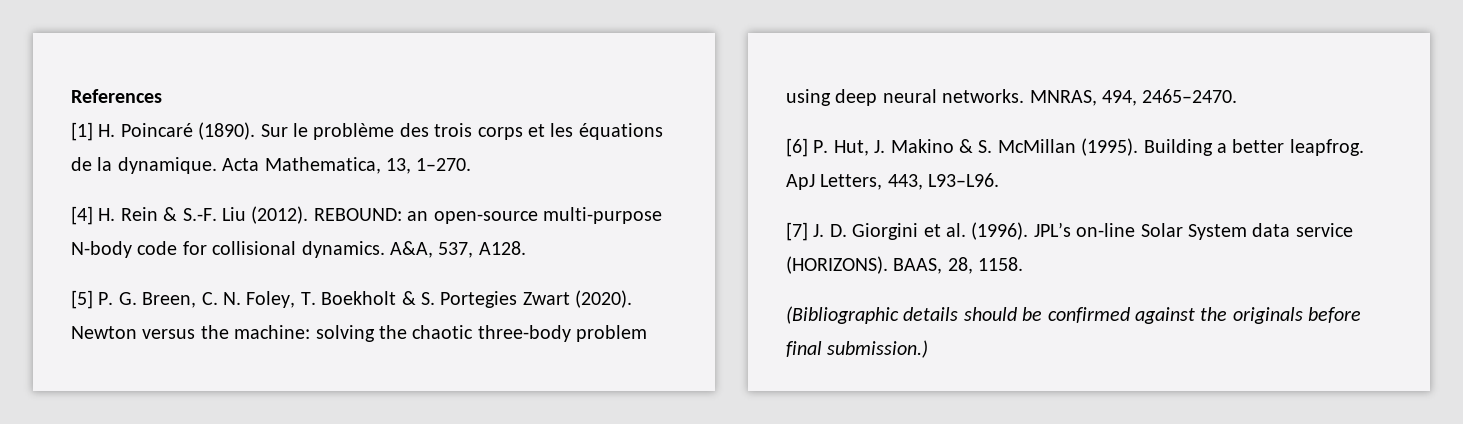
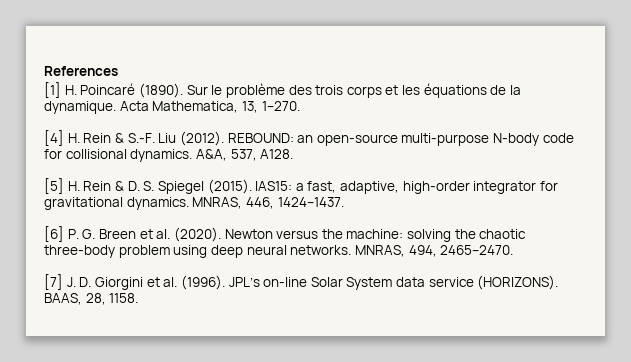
- [5] P. G. Breen, C. N. Foley, T. Boekholt & S. Portegies Zwart (2020).
+ [5] H. Rein & D. S. Spiegel (2015). IAS15: a fast, adaptive, high-order integrator for gravitational dynamics. MNRAS, 446, 1424–1437.
+ [6] P. G. Breen et al. (2020).
- [6] P. Hut, J. Makino & S. McMillan (1995). Building a better leapfrog. ApJ Letters, 443, L93–L96.
- (Bibliographic details should be confirmed against the originals before final submission.)

